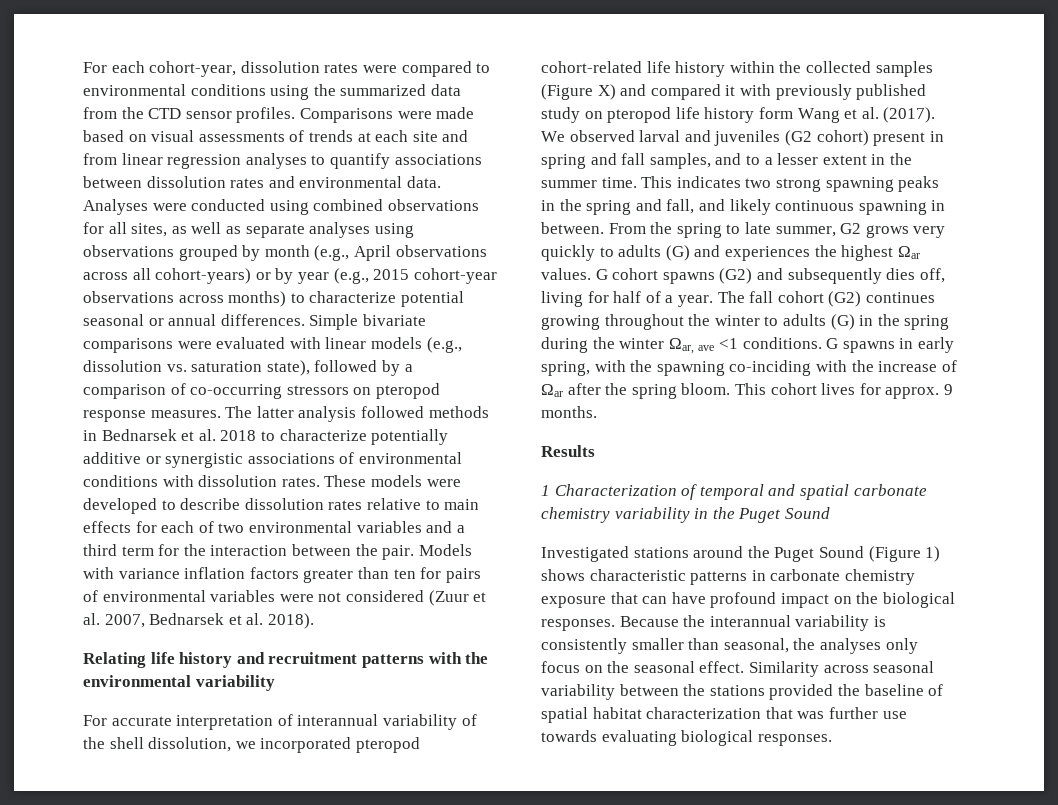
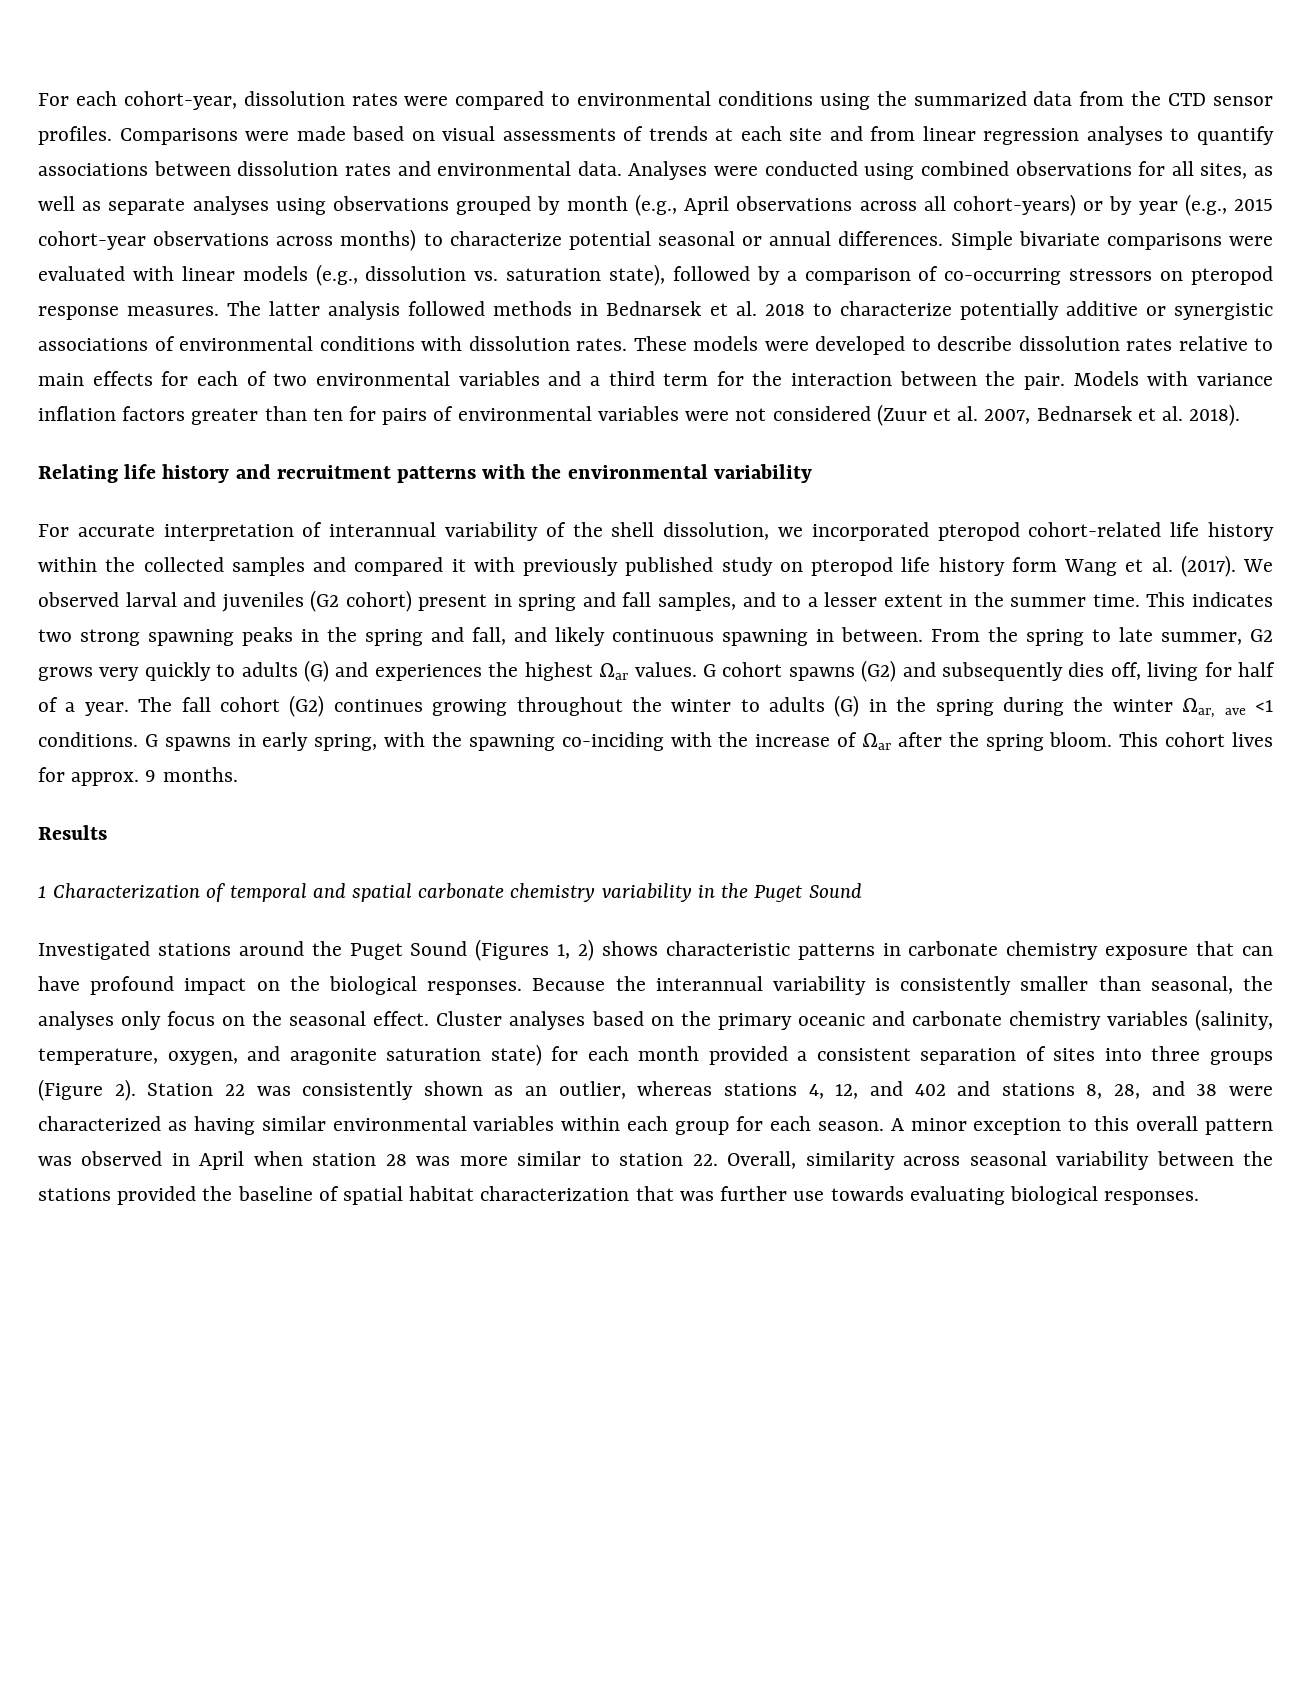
- For accurate interpretation of interannual variability of the shell dissolution, we incorporated pteropod cohort-related life history within the collected samples (Figure X) and compared it with previously published study on pteropod life history form Wang et al. (2017).
+ For accurate interpretation of interannual variability of the shell dissolution, we incorporated pteropod cohort-related life history within the collected samples and compared it with previously published study on pteropod life history form Wang et al. (2017).
- Investigated stations around the Puget Sound (Figure 1) shows characteristic patterns in carbonate chemistry exposure that can have profound impact on the biological responses.
+ Investigated stations around the Puget Sound (Figures 1, 2) shows characteristic patterns in carbonate chemistry exposure that can have profound impact on the biological responses.
- Similarity across seasonal variability between the stations provided the baseline of spatial habitat characterization that was further use towards evaluating biological responses.
+ Cluster analyses based on the primary oceanic and carbonate chemistry variables (salinity, temperature, oxygen, and aragonite saturation state) for each month provided a consistent separation of sites into three groups (Figure 2). Station 22 was consistently shown as an outlier, whereas stations 4, 12, and 402 and stations 8, 28, and 38 were characterized as having similar environmental variables within each group for each season. A minor exception to this overall pattern was observed in April when station 28 was more similar to station 22. Overall, similarity across seasonal variability between the stations provided the baseline of spatial habitat characterization that was further use towards evaluating biological responses.

